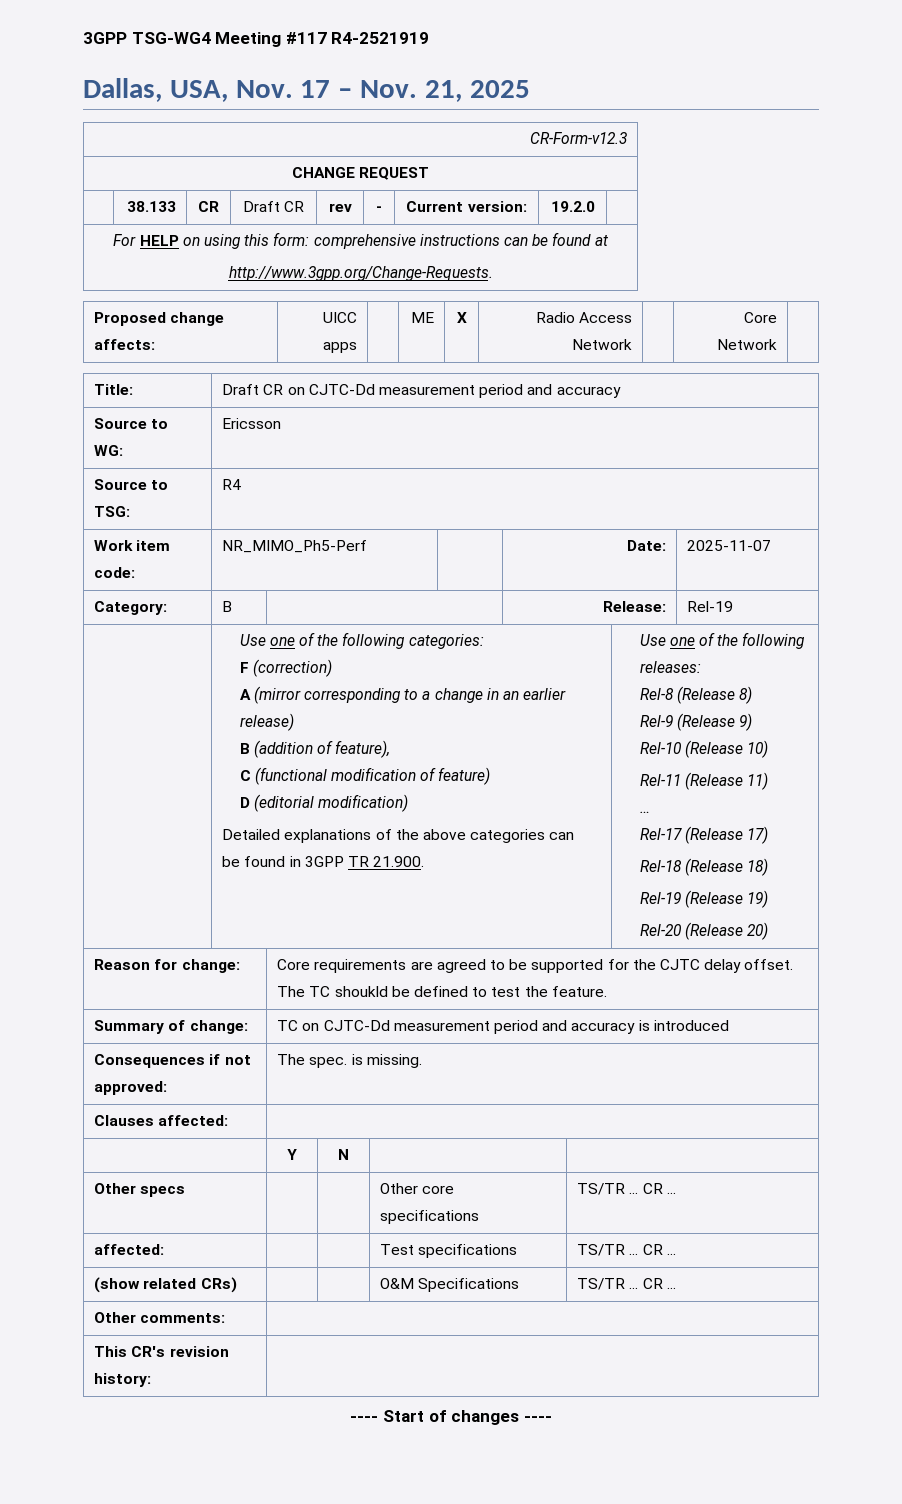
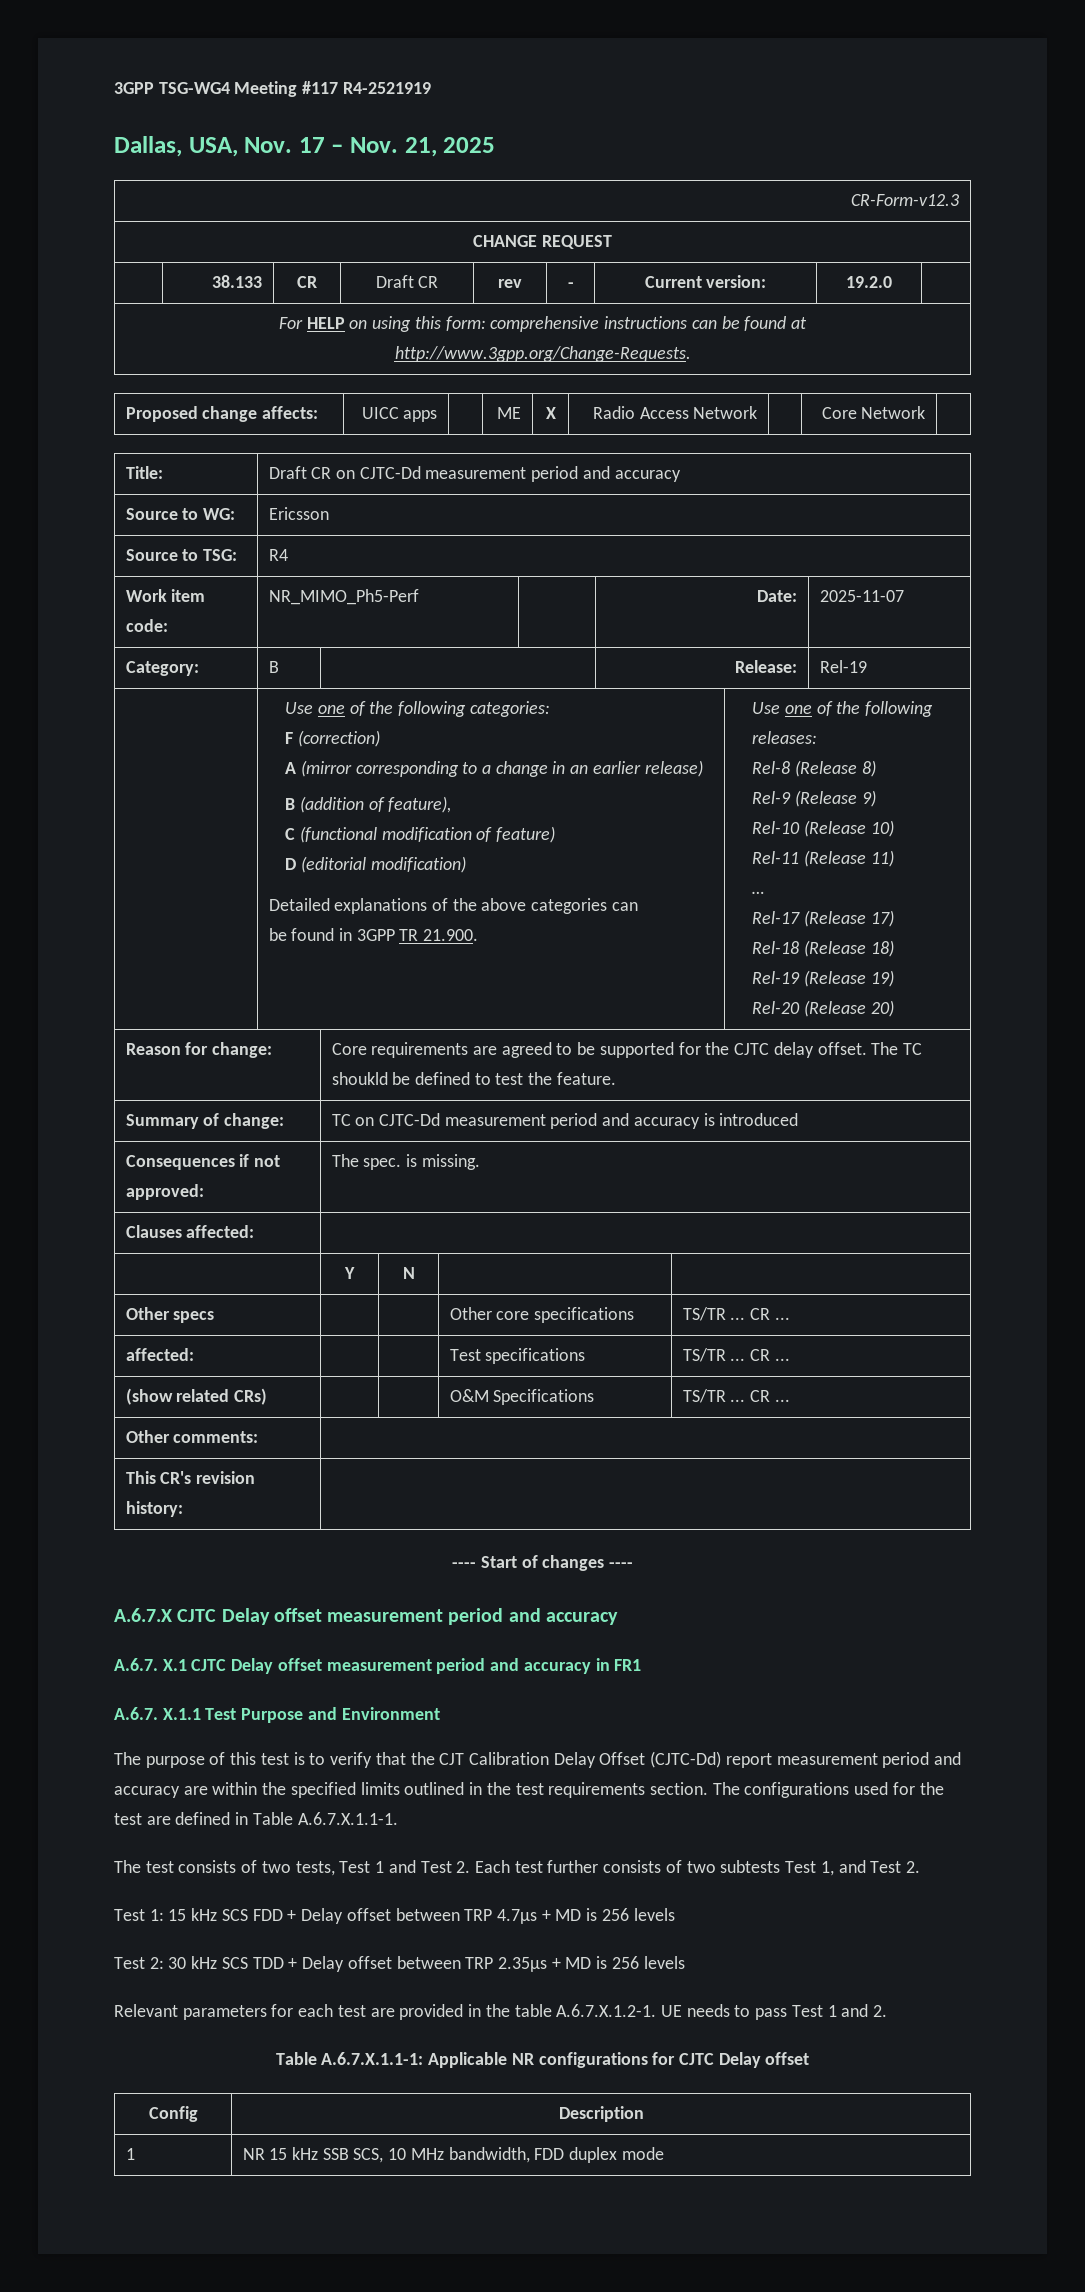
+ A.6.7.X CJTC Delay offset measurement period and accuracy
+ A.6.7. X.1 CJTC Delay offset measurement period and accuracy in FR1
+ A.6.7. X.1.1 Test Purpose and Environment
+ The purpose of this test is to verify that the CJT Calibration Delay Offset (CJTC-Dd) report measurement period and accuracy are within the specified limits outlined in the test requirements section. The configurations used for the test are defined in Table A.6.7.X.1.1-1.
+ The test consists of two tests, Test 1 and Test 2. Each test further consists of two subtests Test 1, and Test 2.
+ Test 1: 15 kHz SCS FDD + Delay offset between TRP 4.7µs + MD is 256 levels
+ Test 2: 30 kHz SCS TDD + Delay offset between TRP 2.35µs + MD is 256 levels
+ Relevant parameters for each test are provided in the table A.6.7.X.1.2-1. UE needs to pass Test 1 and 2.
+ Table A.6.7.X.1.1-1: Applicable NR configurations for CJTC Delay offset
+ Config | Description
+ 1 | NR 15 kHz SSB SCS, 10 MHz bandwidth, FDD duplex mode

